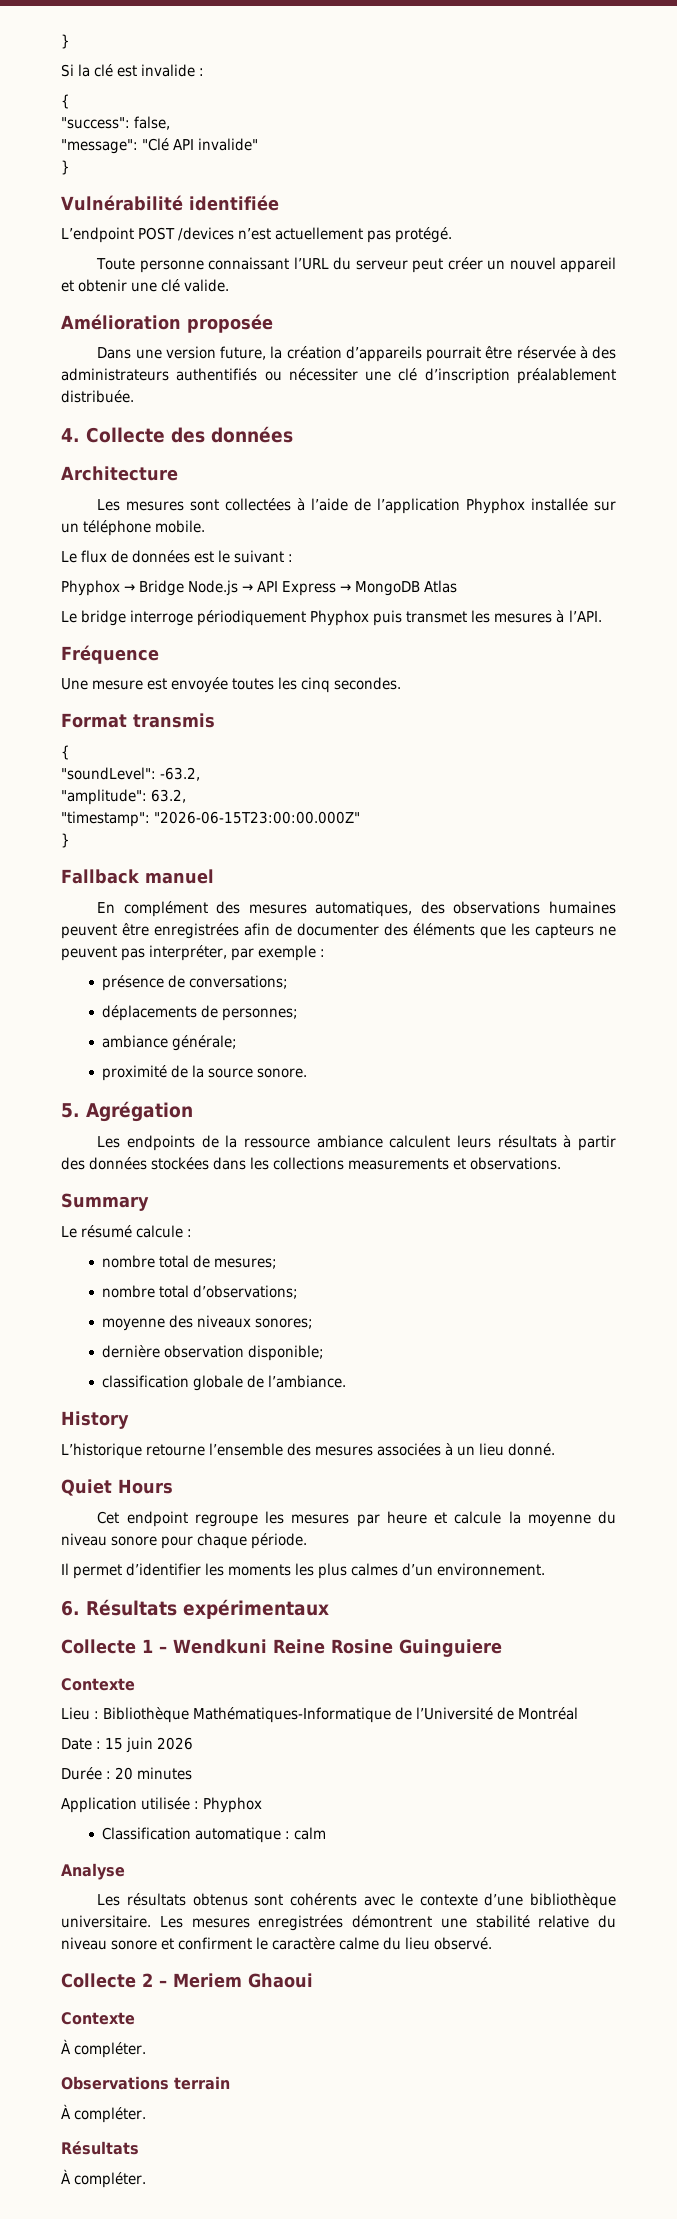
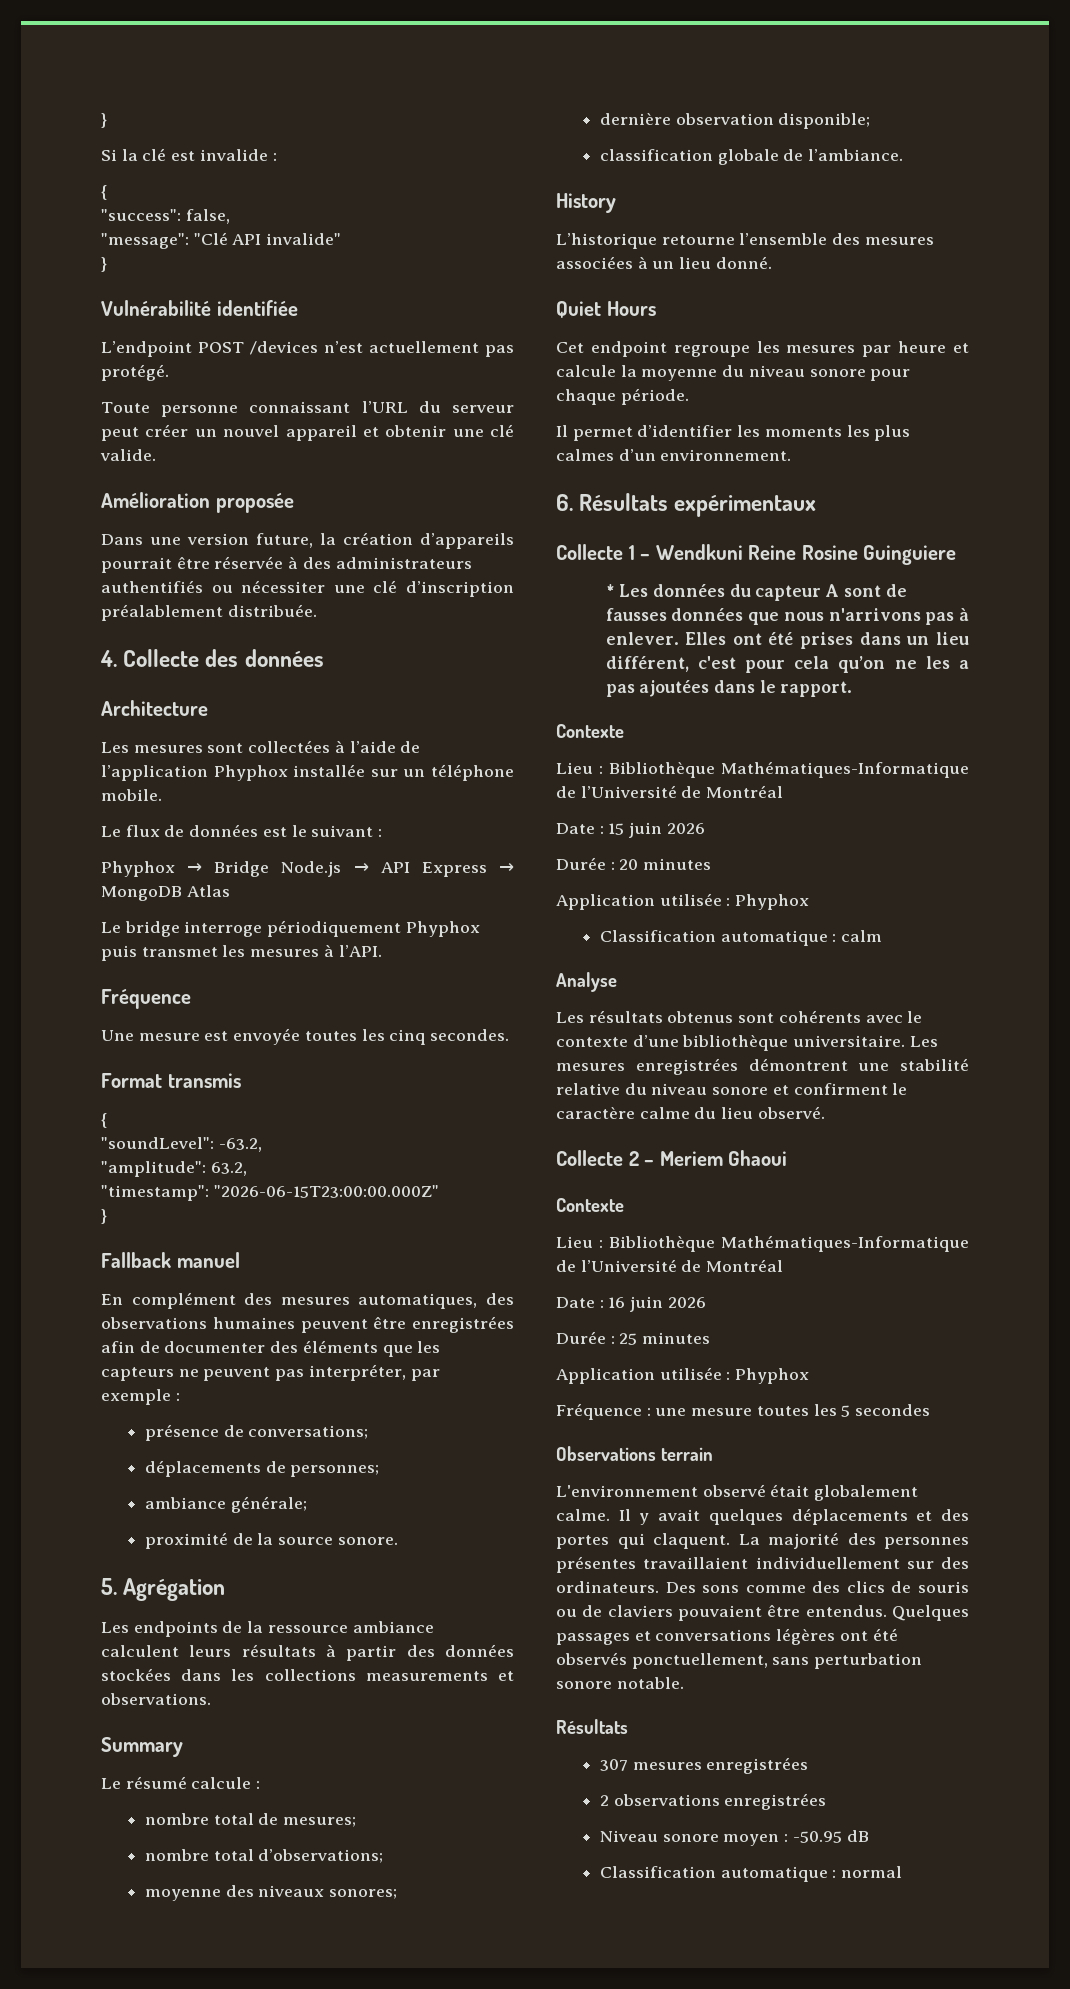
+ * Les données du capteur A sont de fausses données que nous n'arrivons pas à enlever. Elles ont été prises dans un lieu différent, c'est pour cela qu’on ne les a pas ajoutées dans le rapport.
  Collecte 2 – Meriem Ghaoui
  Contexte
- À compléter.
+ Lieu : Bibliothèque Mathématiques-Informatique de l’Université de Montréal
+ Date : 16 juin 2026
+ Durée : 25 minutes
+ Application utilisée : Phyphox
+ Fréquence : une mesure toutes les 5 secondes
  Observations terrain
- À compléter.
+ L'environnement observé était globalement calme. Il y avait quelques déplacements et des portes qui claquent. La majorité des personnes présentes travaillaient individuellement sur des ordinateurs. Des sons comme des clics de souris ou de claviers pouvaient être entendus. Quelques passages et conversations légères ont été observés ponctuellement, sans perturbation sonore notable.
  Résultats
- À compléter.
+ 307 mesures enregistrées
+ 2 observations enregistrées
+ Niveau sonore moyen : -50.95 dB
+ Classification automatique : normal

